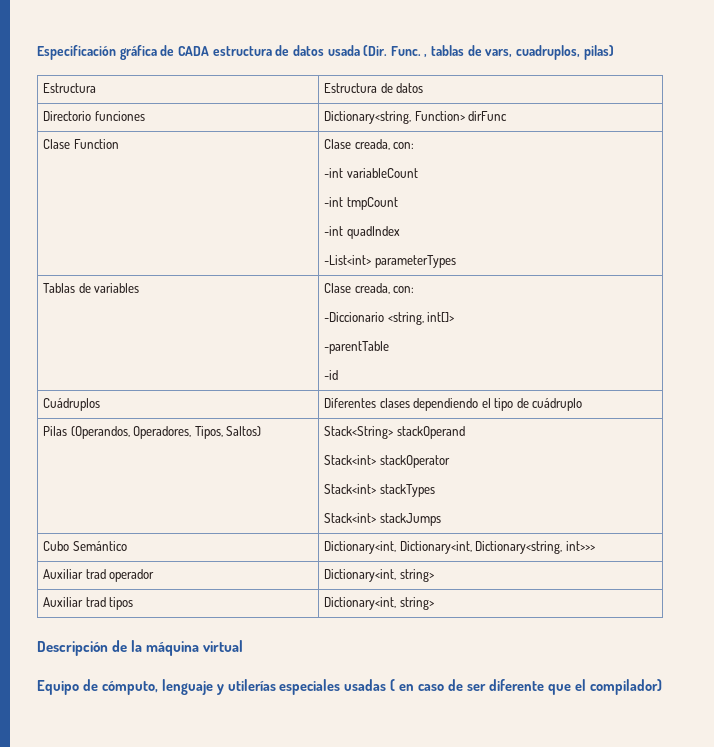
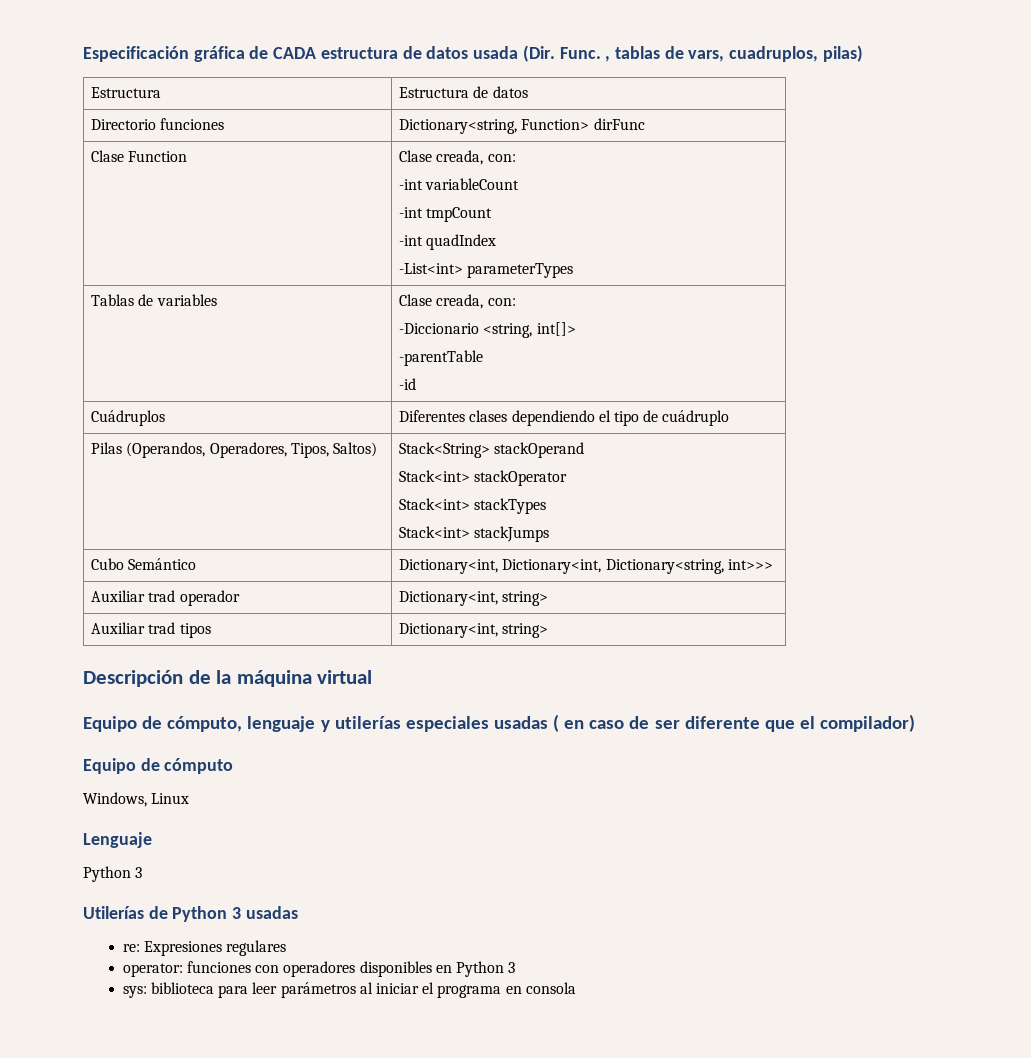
+ Equipo de cómputo
+ Windows, Linux
+ Lenguaje
+ Python 3
+ Utilerías de Python 3 usadas
+ re: Expresiones regulares
+ operator: funciones con operadores disponibles en Python 3
+ sys: biblioteca para leer parámetros al iniciar el programa en consola

